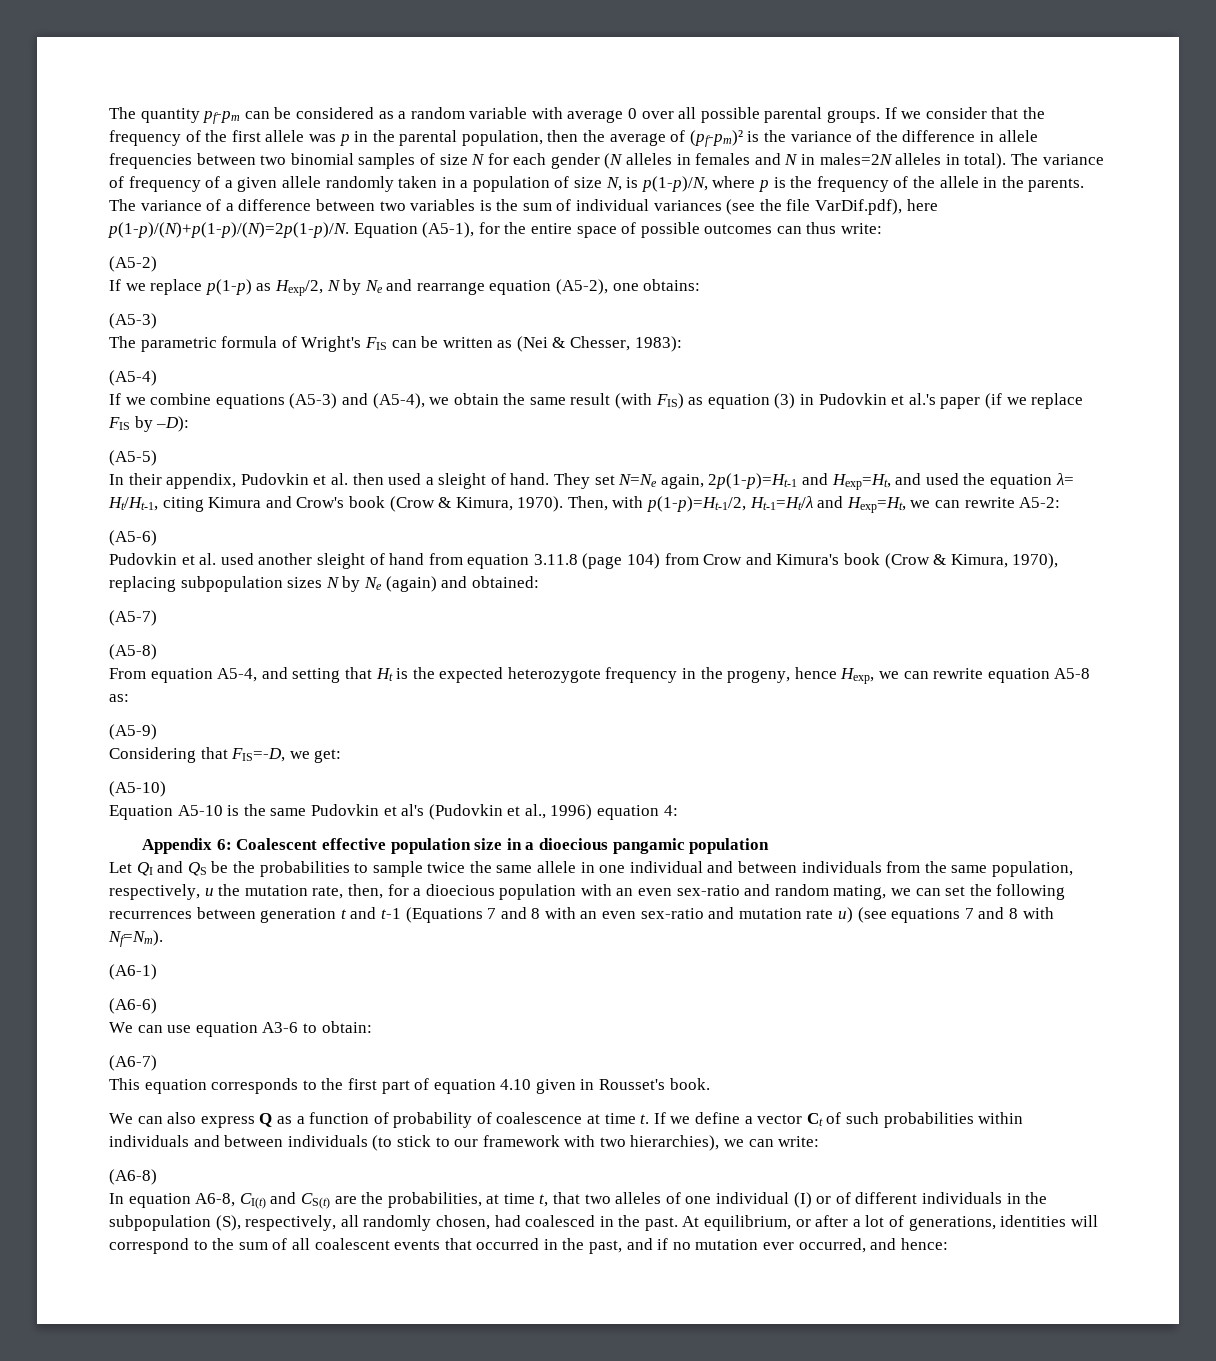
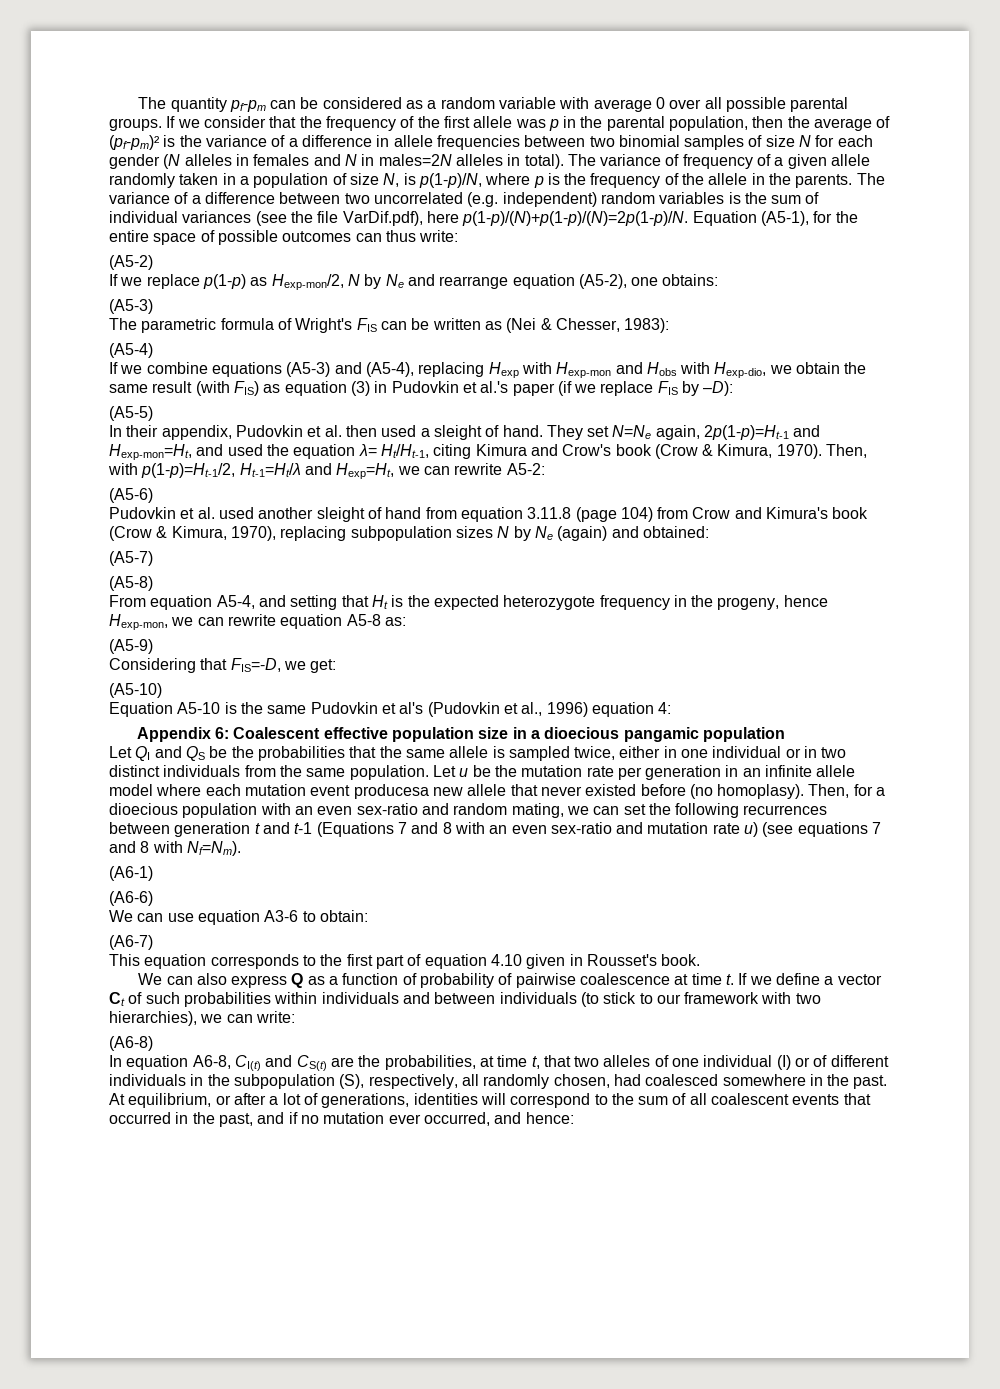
- If we consider that the frequency of the first allele was p in the parental population, then the average of (pf-pm)² is the variance of the difference in allele frequencies between two binomial samples of size N for each gender (N alleles in females and N in males=2N alleles in total).
+ If we consider that the frequency of the first allele was p in the parental population, then the average of (pf-pm)² is the variance of a difference in allele frequencies between two binomial samples of size N for each gender (N alleles in females and N in males=2N alleles in total).
- The variance of a difference between two variables is the sum of individual variances (see the file VarDif.pdf), here p(1-p)/(N)+p(1-p)/(N)=2p(1-p)/N.
+ The variance of a difference between two uncorrelated (e.g. independent) random variables is the sum of individual variances (see the file VarDif.pdf), here p(1-p)/(N)+p(1-p)/(N)=2p(1-p)/N.
- If we replace p(1-p) as Hexp/2, N by Ne and rearrange equation (A5-2), one obtains:
+ If we replace p(1-p) as Hexp-mon/2, N by Ne and rearrange equation (A5-2), one obtains:
- If we combine equations (A5-3) and (A5-4), we obtain the same result (with FIS) as equation (3) in Pudovkin et al.'s paper (if we replace FIS by –D):
+ If we combine equations (A5-3) and (A5-4), replacing Hexp with Hexp-mon and Hobs with Hexp-dio, we obtain the same result (with FIS) as equation (3) in Pudovkin et al.'s paper (if we replace FIS by –D):
- They set N=Ne again, 2p(1-p)=Ht-1 and Hexp=Ht, and used the equation λ= Ht/Ht-1, citing Kimura and Crow's book (Crow & Kimura, 1970).
+ They set N=Ne again, 2p(1-p)=Ht-1 and Hexp-mon=Ht, and used the equation λ= Ht/Ht-1, citing Kimura and Crow's book (Crow & Kimura, 1970).
- From equation A5-4, and setting that Ht is the expected heterozygote frequency in the progeny, hence Hexp, we can rewrite equation A5-8 as:
+ From equation A5-4, and setting that Ht is the expected heterozygote frequency in the progeny, hence Hexp-mon, we can rewrite equation A5-8 as:
- Let QI and QS be the probabilities to sample twice the same allele in one individual and between individuals from the same population, respectively, u the mutation rate, then, for a dioecious population with an even sex-ratio and random mating, we can set the following recurrences between generation t and t-1 (Equations 7 and 8 with an even sex-ratio and mutation rate u) (see equations 7 and 8 with Nf=Nm).
+ Let QI and QS be the probabilities that the same allele is sampled twice, either in one individual or in two distinct individuals from the same population. Let u be the mutation rate per generation in an infinite allele model where each mutation event producesa new allele that never existed before (no homoplasy). Then, for a dioecious population with an even sex-ratio and random mating, we can set the following recurrences between generation t and t-1 (Equations 7 and 8 with an even sex-ratio and mutation rate u) (see equations 7 and 8 with Nf=Nm).
- We can also express Q as a function of probability of coalescence at time t.
+ We can also express Q as a function of probability of pairwise coalescence at time t.
- In equation A6-8, CI(t) and CS(t) are the probabilities, at time t, that two alleles of one individual (I) or of different individuals in the subpopulation (S), respectively, all randomly chosen, had coalesced in the past.
+ In equation A6-8, CI(t) and CS(t) are the probabilities, at time t, that two alleles of one individual (I) or of different individuals in the subpopulation (S), respectively, all randomly chosen, had coalesced somewhere in the past.

